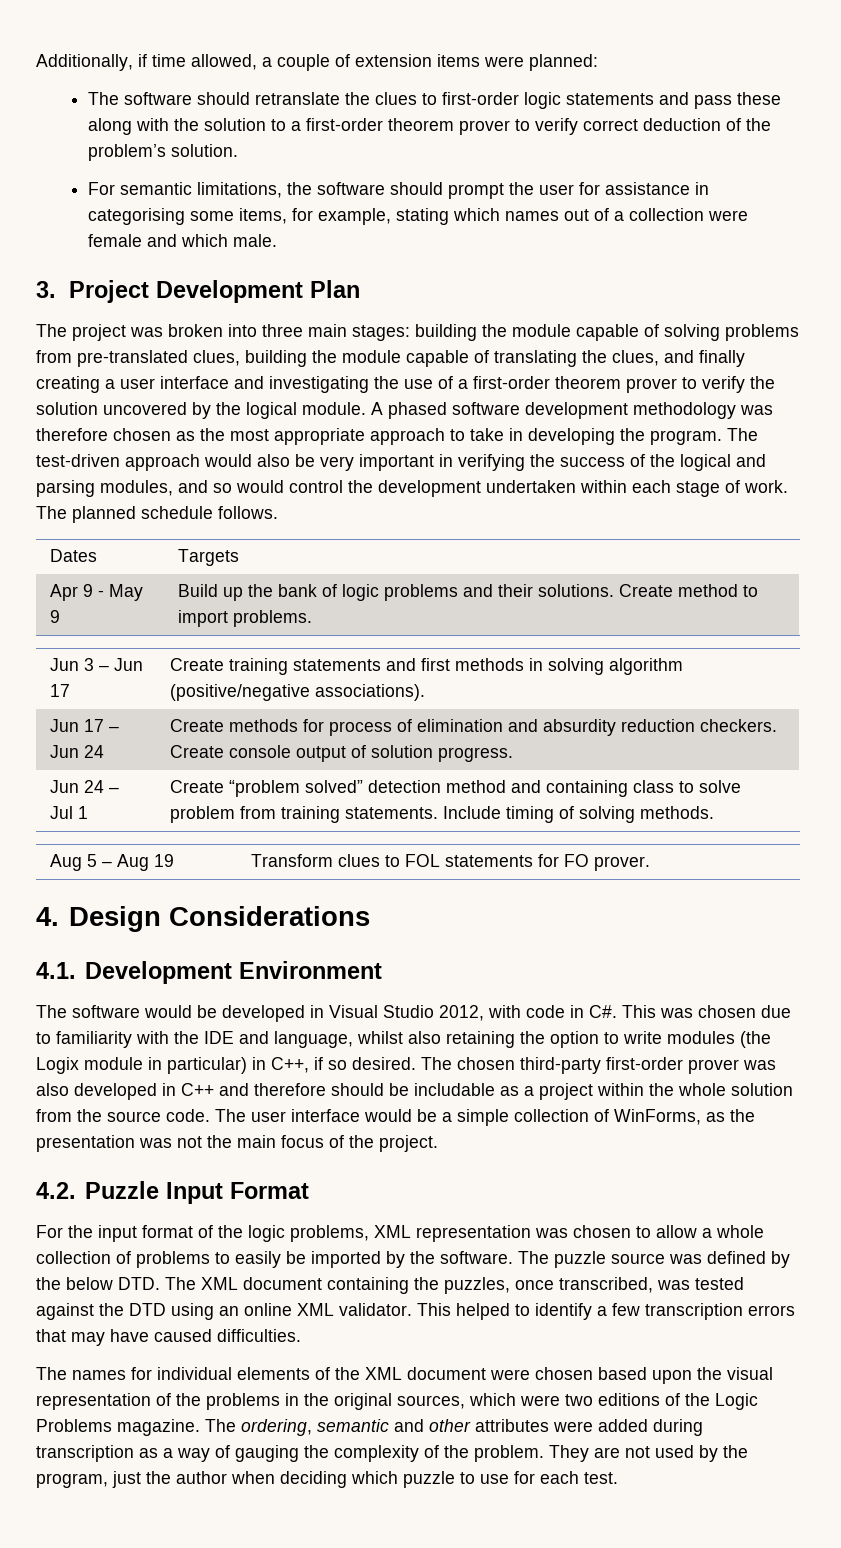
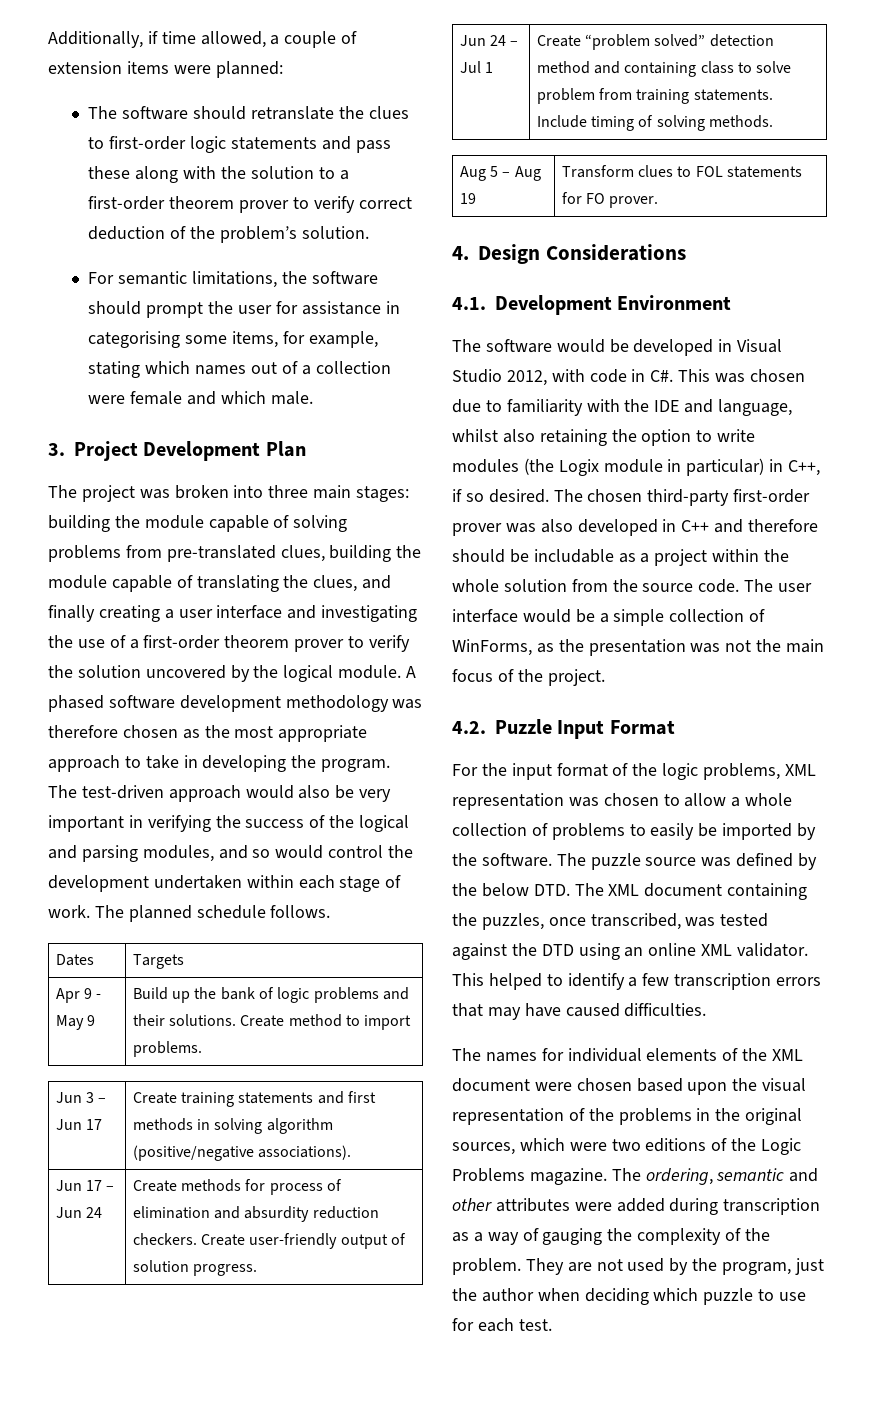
- Jun 17 – Jun 24 | Create methods for process of elimination and absurdity reduction checkers. Create console output of solution progress.
+ Jun 17 – Jun 24 | Create methods for process of elimination and absurdity reduction checkers. Create user-friendly output of solution progress.

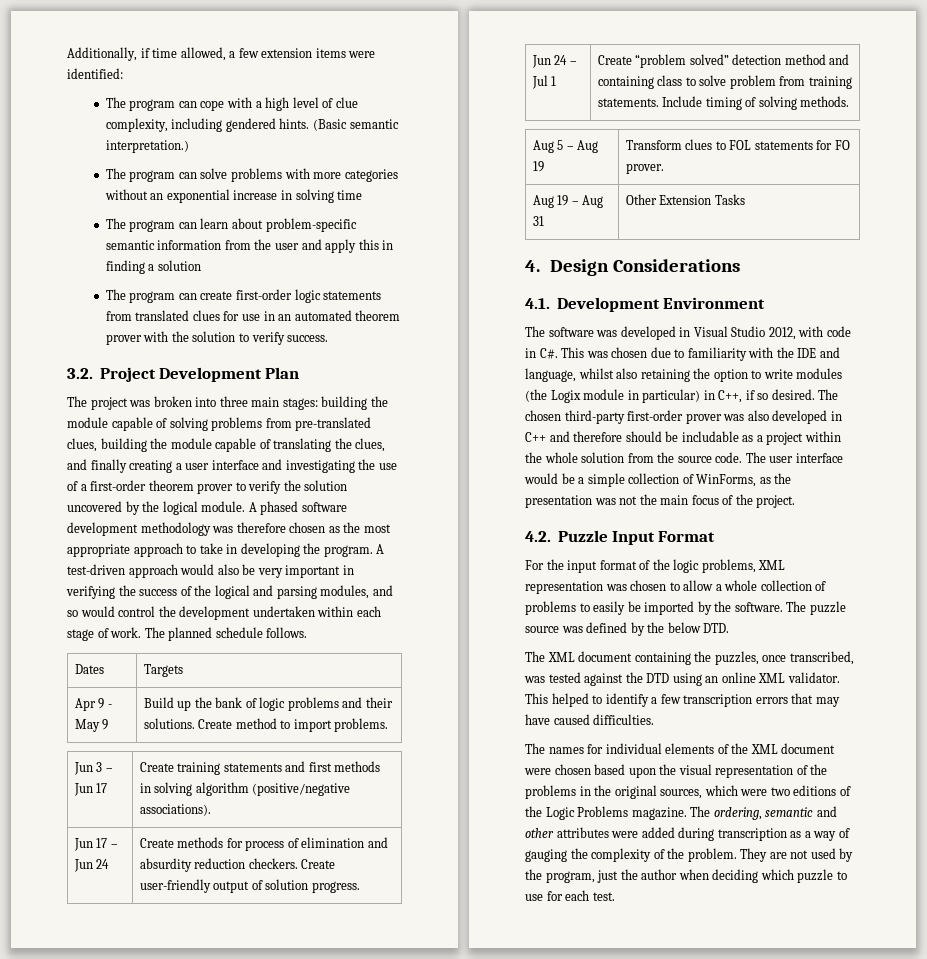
- Additionally, if time allowed, a couple of extension items were planned:
- The software should retranslate the clues to first-order logic statements and pass these along with the solution to a first-order theorem prover to verify correct deduction of the problem’s solution.
- For semantic limitations, the software should prompt the user for assistance in categorising some items, for example, stating which names out of a collection were female and which male.
- 3. Project Development Plan
+ Additionally, if time allowed, a few extension items were identified:
+ The program can cope with a high level of clue complexity, including gendered hints. (Basic semantic interpretation.)
+ The program can solve problems with more categories without an exponential increase in solving time
+ The program can learn about problem-specific semantic information from the user and apply this in finding a solution
+ The program can create first-order logic statements from translated clues for use in an automated theorem prover with the solution to verify success.
+ 3.2. Project Development Plan
- The test-driven approach would also be very important in verifying the success of the logical and parsing modules, and so would control the development undertaken within each stage of work.
+ A test-driven approach would also be very important in verifying the success of the logical and parsing modules, and so would control the development undertaken within each stage of work.
+ Aug 19 – Aug 31 | Other Extension Tasks
- The software would be developed in Visual Studio 2012, with code in C#. This was chosen due to familiarity with the IDE and language, whilst also retaining the option to write modules (the Logix module in particular) in C++, if so desired.
+ The software was developed in Visual Studio 2012, with code in C#. This was chosen due to familiarity with the IDE and language, whilst also retaining the option to write modules (the Logix module in particular) in C++, if so desired.
- The puzzle source was defined by the below DTD. The XML document containing the puzzles, once transcribed, was tested against the DTD using an online XML validator.
+ The puzzle source was defined by the below DTD.
+ The XML document containing the puzzles, once transcribed, was tested against the DTD using an online XML validator.

